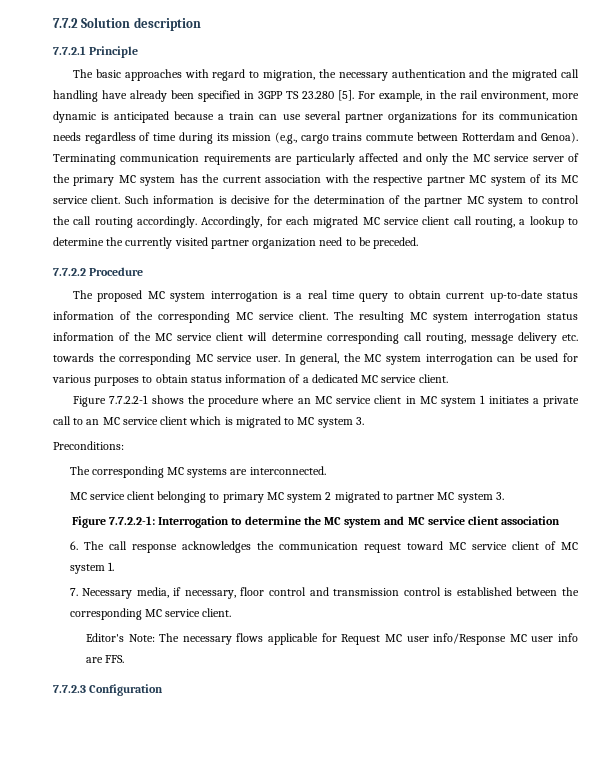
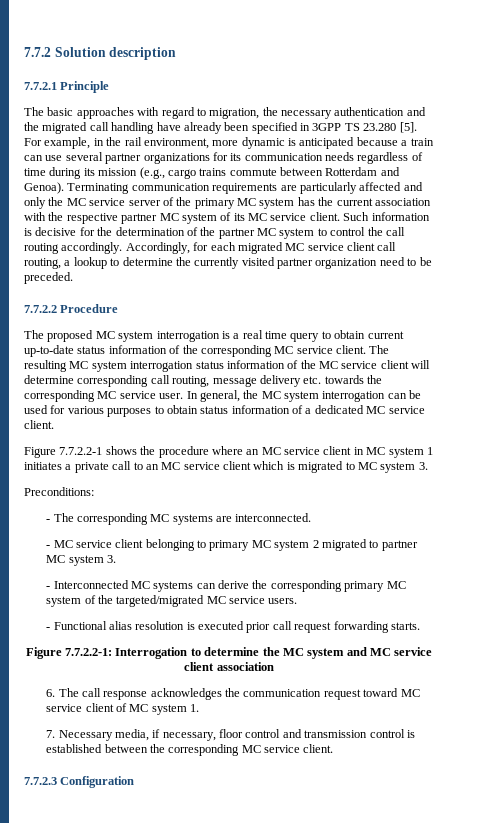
- The corresponding MC systems are interconnected.
+ - The corresponding MC systems are interconnected.
- MC service client belonging to primary MC system 2 migrated to partner MC system 3.
+ - MC service client belonging to primary MC system 2 migrated to partner MC system 3.
+ - Interconnected MC systems can derive the corresponding primary MC system of the targeted/migrated MC service users.
+ - Functional alias resolution is executed prior call request forwarding starts.
- Editor's Note: The necessary flows applicable for Request MC user info/Response MC user info are FFS.

